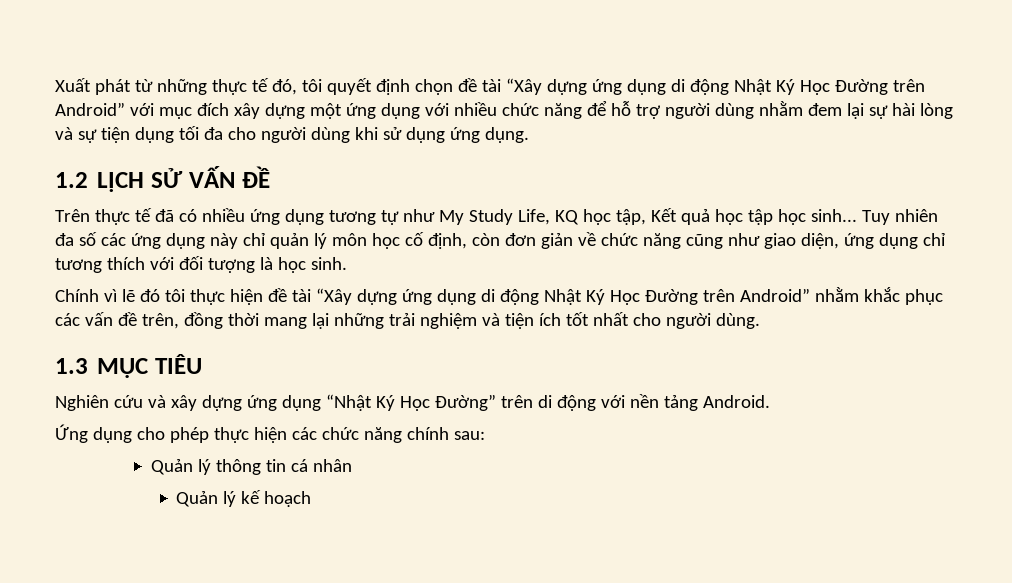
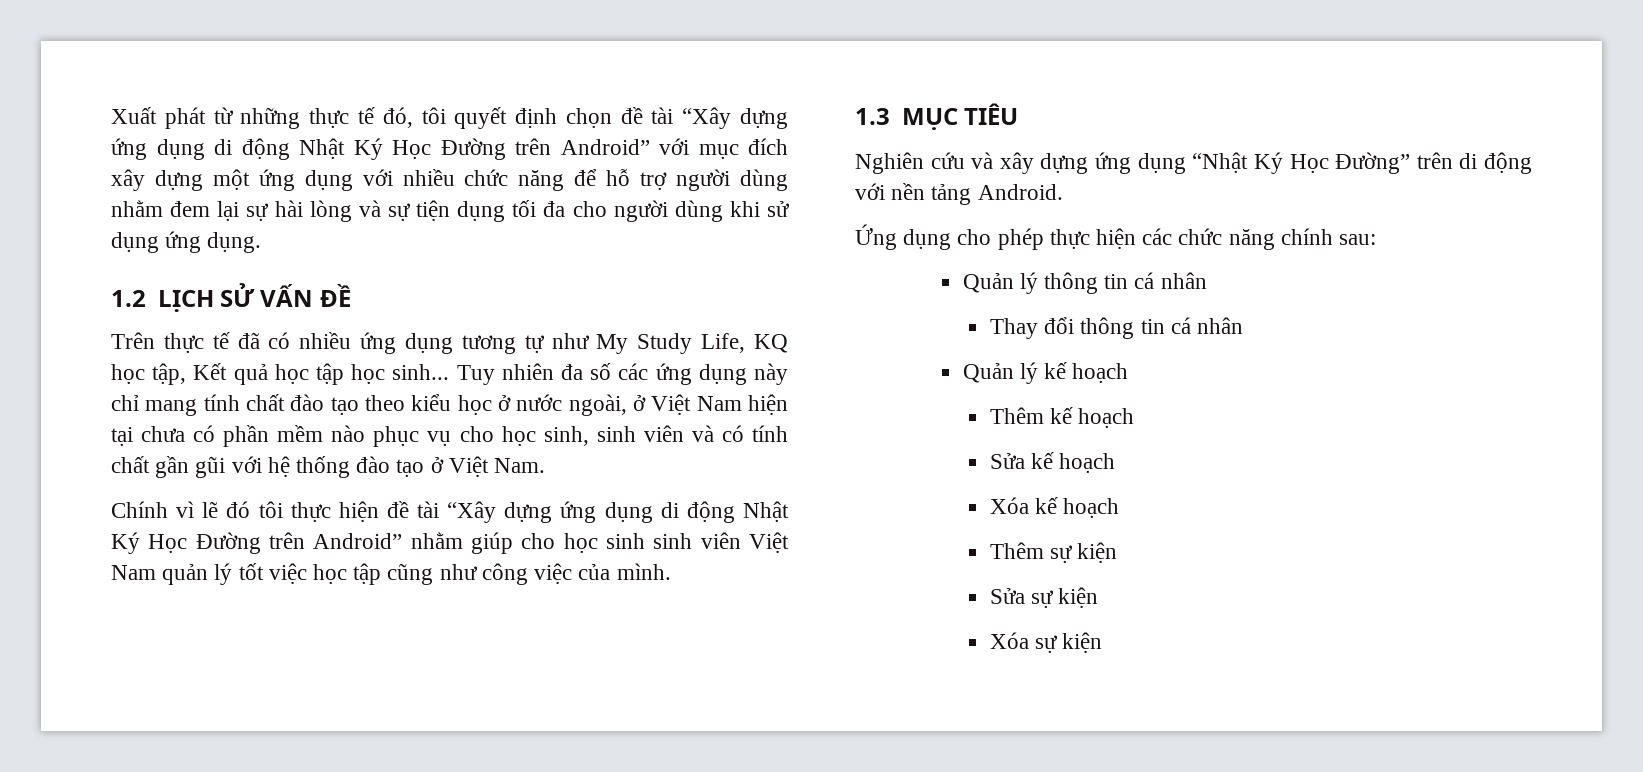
- Tuy nhiên đa số các ứng dụng này chỉ quản lý môn học cố định, còn đơn giản về chức năng cũng như giao diện, ứng dụng chỉ tương thích với đối tượng là học sinh.
+ Tuy nhiên đa số các ứng dụng này chỉ mang tính chất đào tạo theo kiểu học ở nước ngoài, ở Việt Nam hiện tại chưa có phần mềm nào phục vụ cho học sinh, sinh viên và có tính chất gần gũi với hệ thống đào tạo ở Việt Nam.
- Chính vì lẽ đó tôi thực hiện đề tài “Xây dựng ứng dụng di động Nhật Ký Học Đường trên Android” nhằm khắc phục các vấn đề trên, đồng thời mang lại những trải nghiệm và tiện ích tốt nhất cho người dùng.
+ Chính vì lẽ đó tôi thực hiện đề tài “Xây dựng ứng dụng di động Nhật Ký Học Đường trên Android” nhằm giúp cho học sinh sinh viên Việt Nam quản lý tốt việc học tập cũng như công việc của mình.
+ Thay đổi thông tin cá nhân
  Quản lý kế hoạch
+ Thêm kế hoạch
+ Sửa kế hoạch
+ Xóa kế hoạch
+ Thêm sự kiện
+ Sửa sự kiện
+ Xóa sự kiện

